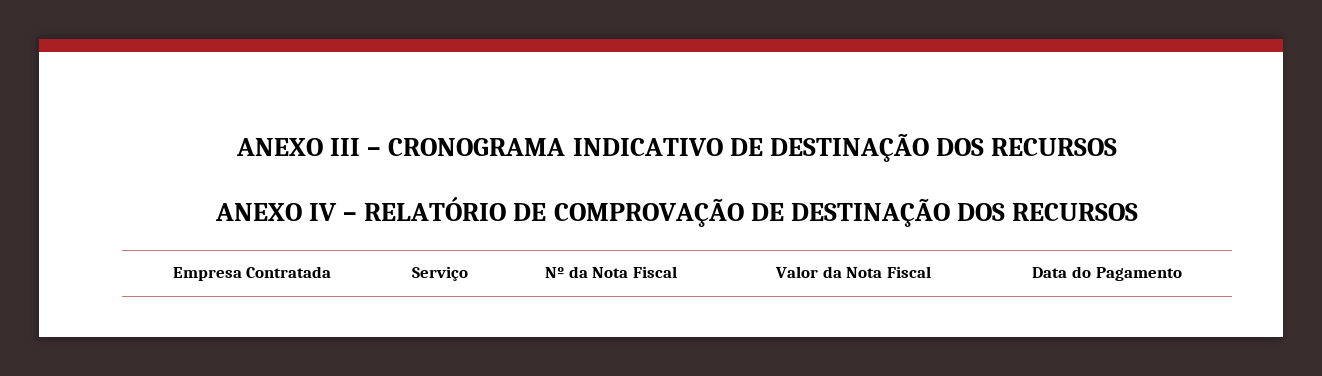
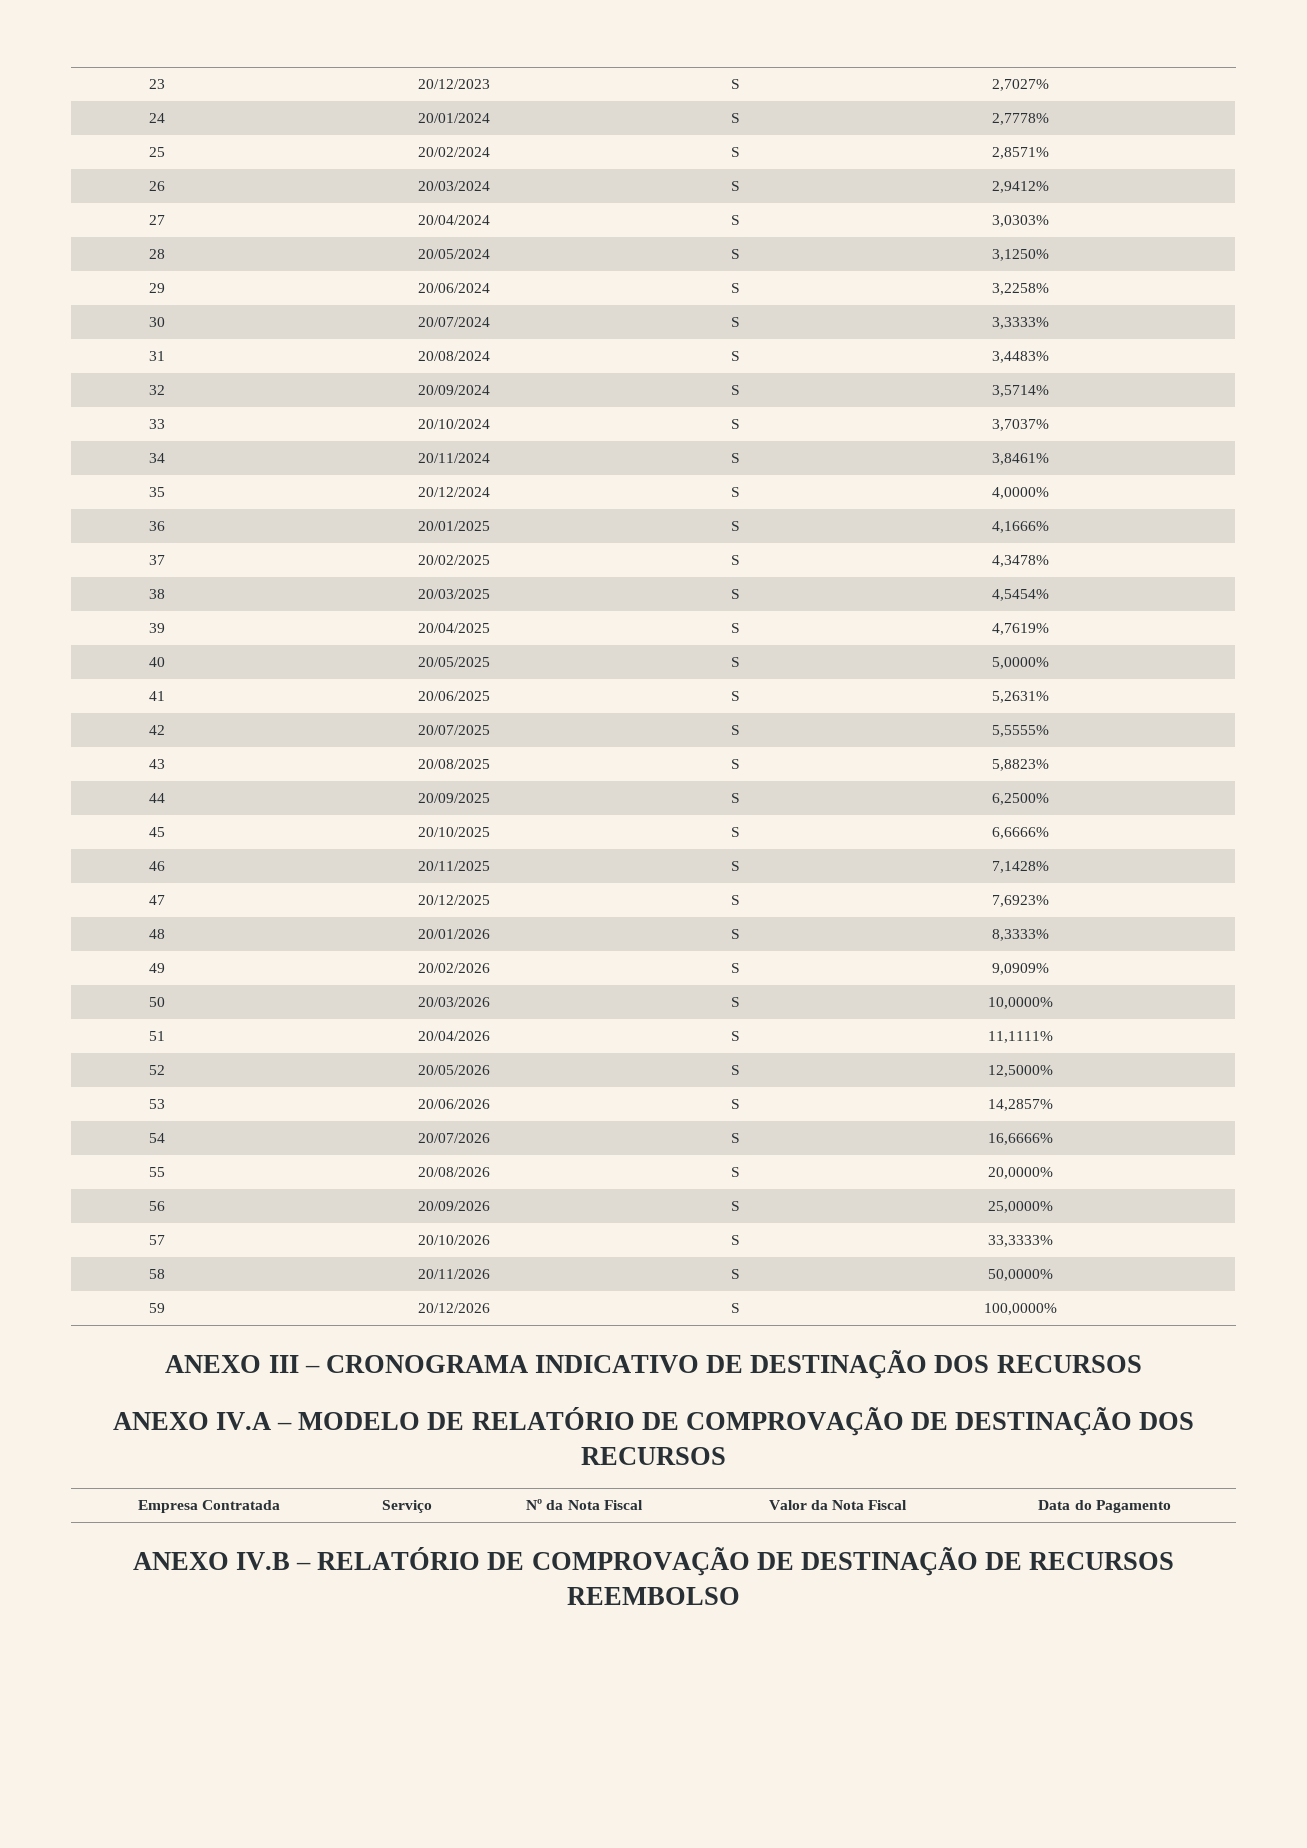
+ 23 | 20/12/2023 | S | 2,7027%
+ 24 | 20/01/2024 | S | 2,7778%
+ 25 | 20/02/2024 | S | 2,8571%
+ 26 | 20/03/2024 | S | 2,9412%
+ 27 | 20/04/2024 | S | 3,0303%
+ 28 | 20/05/2024 | S | 3,1250%
+ 29 | 20/06/2024 | S | 3,2258%
+ 30 | 20/07/2024 | S | 3,3333%
+ 31 | 20/08/2024 | S | 3,4483%
+ 32 | 20/09/2024 | S | 3,5714%
+ 33 | 20/10/2024 | S | 3,7037%
+ 34 | 20/11/2024 | S | 3,8461%
+ 35 | 20/12/2024 | S | 4,0000%
+ 36 | 20/01/2025 | S | 4,1666%
+ 37 | 20/02/2025 | S | 4,3478%
+ 38 | 20/03/2025 | S | 4,5454%
+ 39 | 20/04/2025 | S | 4,7619%
+ 40 | 20/05/2025 | S | 5,0000%
+ 41 | 20/06/2025 | S | 5,2631%
+ 42 | 20/07/2025 | S | 5,5555%
+ 43 | 20/08/2025 | S | 5,8823%
+ 44 | 20/09/2025 | S | 6,2500%
+ 45 | 20/10/2025 | S | 6,6666%
+ 46 | 20/11/2025 | S | 7,1428%
+ 47 | 20/12/2025 | S | 7,6923%
+ 48 | 20/01/2026 | S | 8,3333%
+ 49 | 20/02/2026 | S | 9,0909%
+ 50 | 20/03/2026 | S | 10,0000%
+ 51 | 20/04/2026 | S | 11,1111%
+ 52 | 20/05/2026 | S | 12,5000%
+ 53 | 20/06/2026 | S | 14,2857%
+ 54 | 20/07/2026 | S | 16,6666%
+ 55 | 20/08/2026 | S | 20,0000%
+ 56 | 20/09/2026 | S | 25,0000%
+ 57 | 20/10/2026 | S | 33,3333%
+ 58 | 20/11/2026 | S | 50,0000%
+ 59 | 20/12/2026 | S | 100,0000%
- ANEXO IV – RELATÓRIO DE COMPROVAÇÃO DE DESTINAÇÃO DOS RECURSOS
+ ANEXO IV.A – MODELO DE RELATÓRIO DE COMPROVAÇÃO DE DESTINAÇÃO DOS RECURSOS
+ ANEXO IV.B – RELATÓRIO DE COMPROVAÇÃO DE DESTINAÇÃO DE RECURSOS REEMBOLSO

